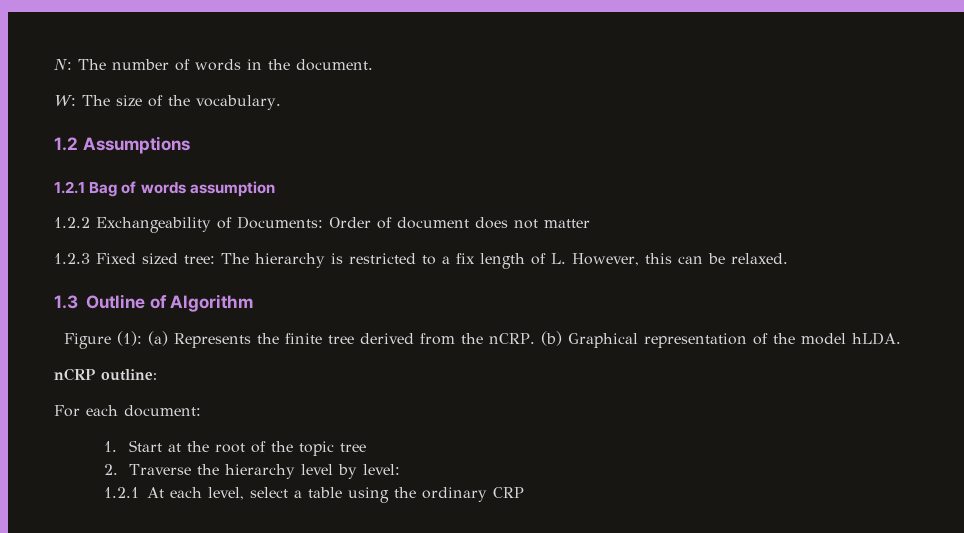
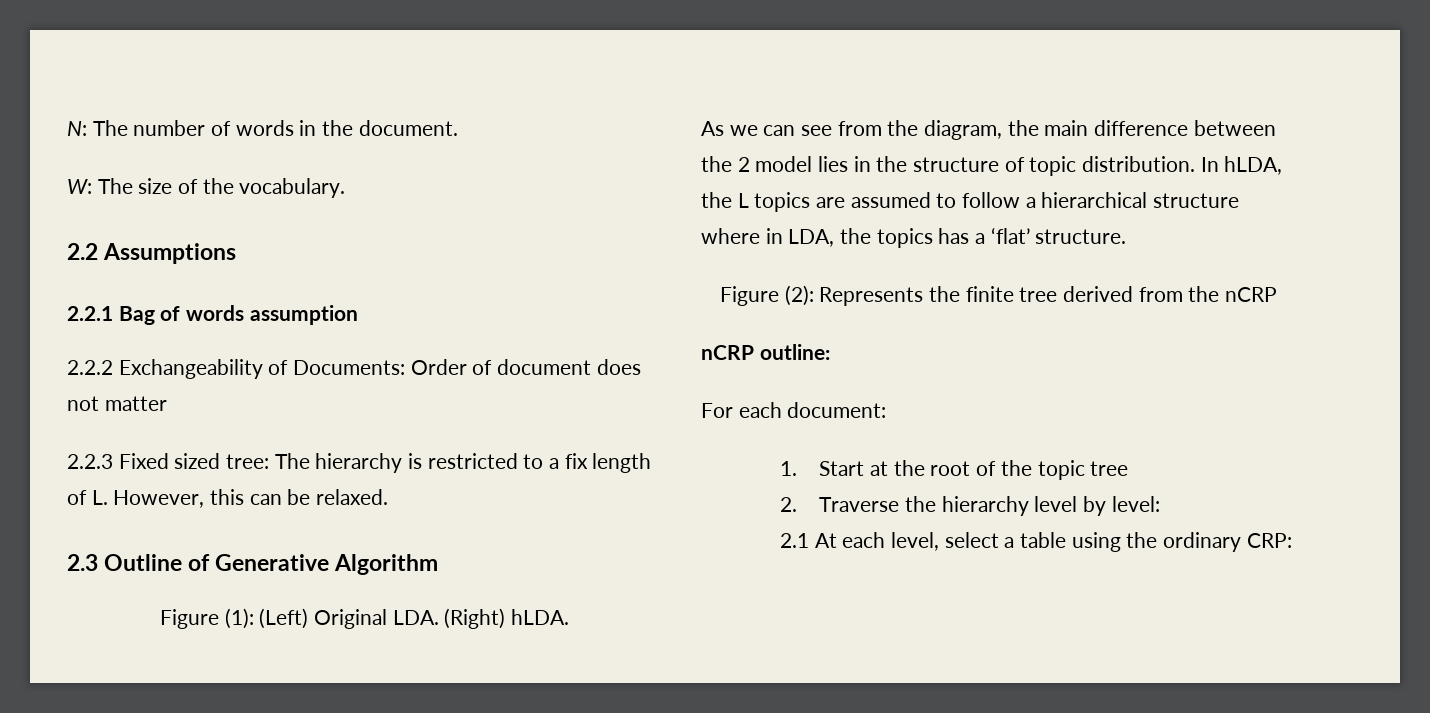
- 1.2 Assumptions
+ 2.2 Assumptions
- 1.2.1 Bag of words assumption
+ 2.2.1 Bag of words assumption
- 1.2.2 Exchangeability of Documents: Order of document does not matter
+ 2.2.2 Exchangeability of Documents: Order of document does not matter
- 1.2.3 Fixed sized tree: The hierarchy is restricted to a fix length of L. However, this can be relaxed.
+ 2.2.3 Fixed sized tree: The hierarchy is restricted to a fix length of L. However, this can be relaxed.
- 1.3 Outline of Algorithm
+ 2.3 Outline of Generative Algorithm
- Figure (1): (a) Represents the finite tree derived from the nCRP. (b) Graphical representation of the model hLDA.
+ Figure (1): (Left) Original LDA. (Right) hLDA.
+ As we can see from the diagram, the main difference between the 2 model lies in the structure of topic distribution. In hLDA, the L topics are assumed to follow a hierarchical structure where in LDA, the topics has a ‘flat’ structure.
+ Figure (2): Represents the finite tree derived from the nCRP
- 1.2.1 At each level, select a table using the ordinary CRP
+ 2.1 At each level, select a table using the ordinary CRP:

